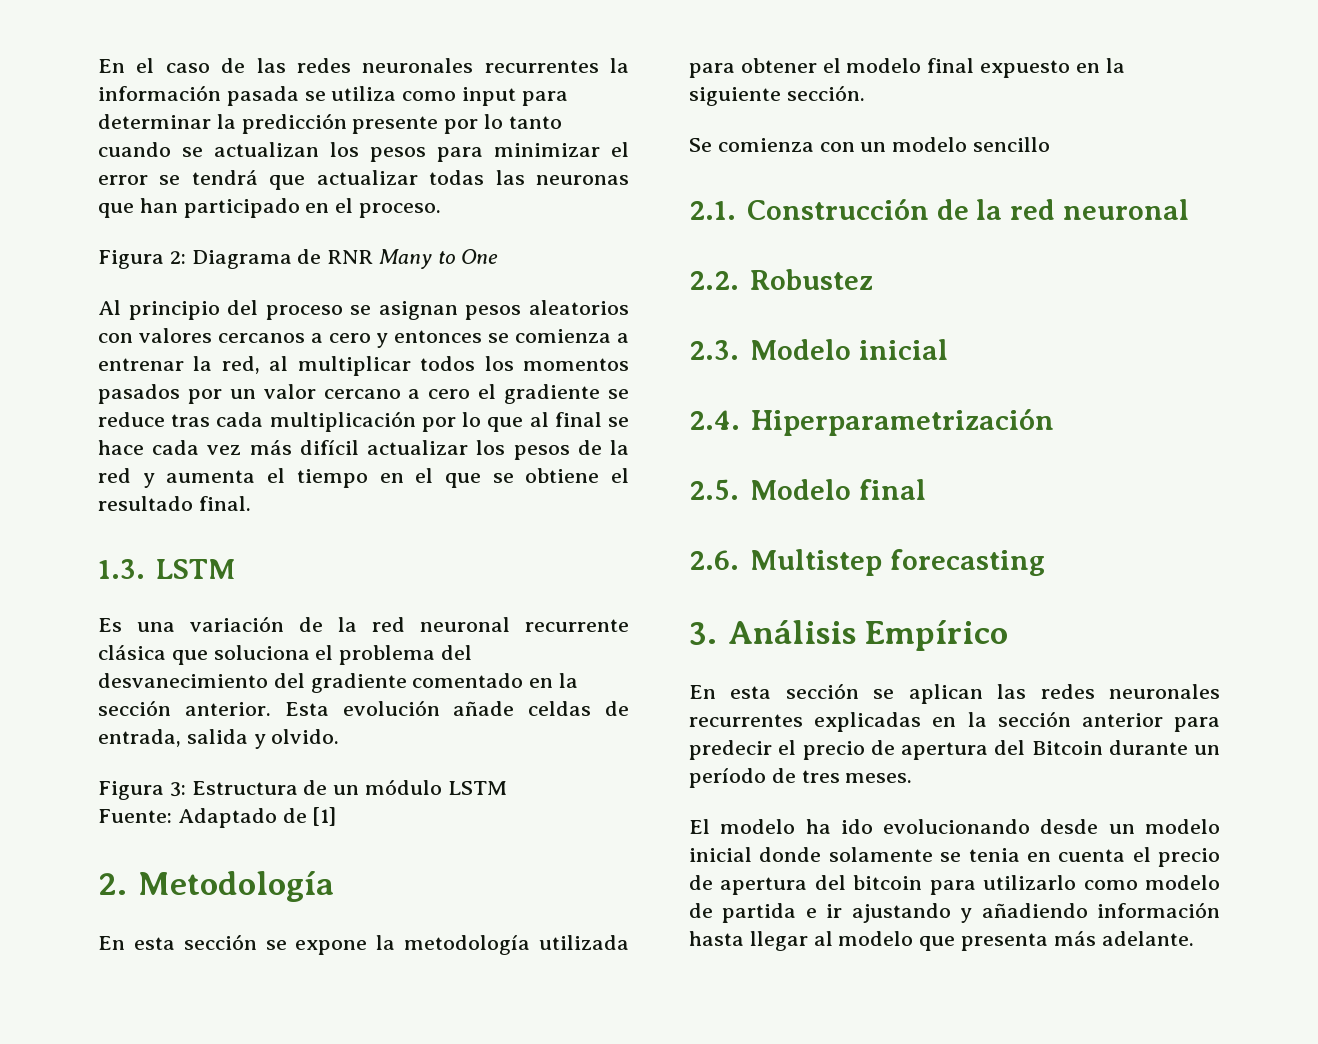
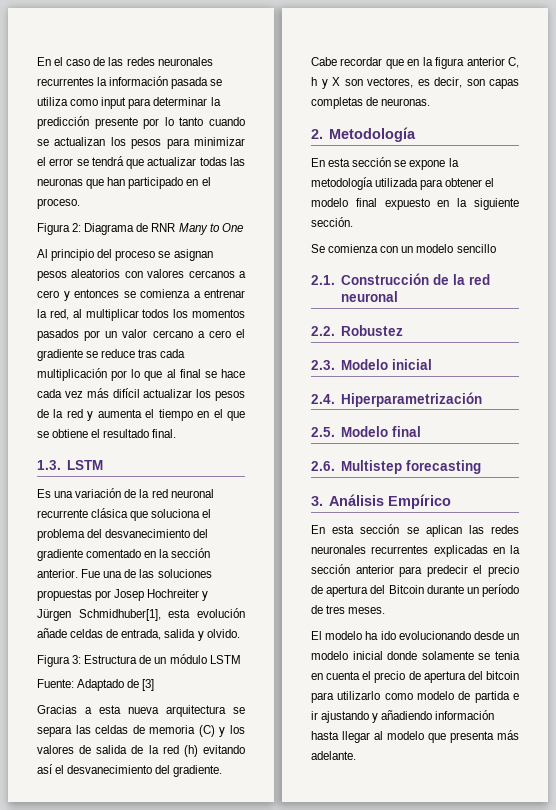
- Esta evolución añade celdas de entrada, salida y olvido.
+ Fue una de las soluciones propuestas por Josep Hochreiter y Jürgen Schmidhuber[1], esta evolución añade celdas de entrada, salida y olvido.
- Fuente: Adaptado de [1]
+ Fuente: Adaptado de [3]
+ Gracias a esta nueva arquitectura se separa las celdas de memoria (C) y los valores de salida de la red (h) evitando así el desvanecimiento del gradiente. Cabe recordar que en la figura anterior C, h y X son vectores, es decir, son capas completas de neuronas.

